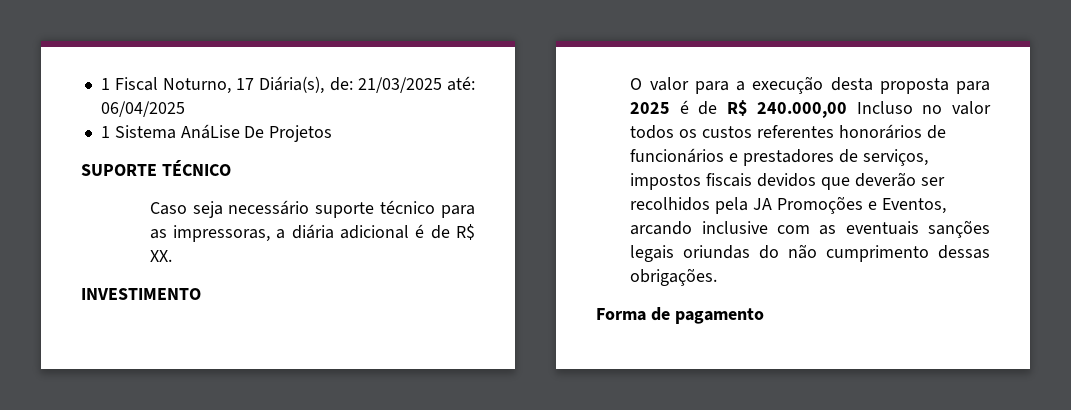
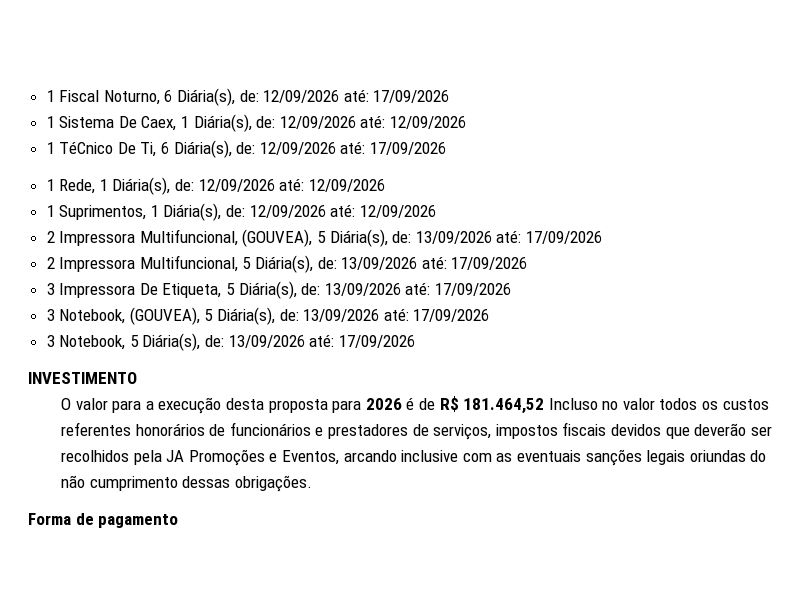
- 1 Fiscal Noturno, 17 Diária(s), de: 21/03/2025 até: 06/04/2025
+ 1 Fiscal Noturno, 6 Diária(s), de: 12/09/2026 até: 17/09/2026
- 1 Sistema AnáLise De Projetos
- SUPORTE TÉCNICO
- Caso seja necessário suporte técnico para as impressoras, a diária adicional é de R$ XX.
+ 1 Sistema De Caex, 1 Diária(s), de: 12/09/2026 até: 12/09/2026
+ 1 TéCnico De Ti, 6 Diária(s), de: 12/09/2026 até: 17/09/2026
+ 1 Rede, 1 Diária(s), de: 12/09/2026 até: 12/09/2026
+ 1 Suprimentos, 1 Diária(s), de: 12/09/2026 até: 12/09/2026
+ 2 Impressora Multifuncional, (GOUVEA), 5 Diária(s), de: 13/09/2026 até: 17/09/2026
+ 2 Impressora Multifuncional, 5 Diária(s), de: 13/09/2026 até: 17/09/2026
+ 3 Impressora De Etiqueta, 5 Diária(s), de: 13/09/2026 até: 17/09/2026
+ 3 Notebook, (GOUVEA), 5 Diária(s), de: 13/09/2026 até: 17/09/2026
+ 3 Notebook, 5 Diária(s), de: 13/09/2026 até: 17/09/2026
- O valor para a execução desta proposta para 2025 é de R$ 240.000,00 Incluso no valor todos os custos referentes honorários de funcionários e prestadores de serviços, impostos fiscais devidos que deverão ser recolhidos pela JA Promoções e Eventos, arcando inclusive com as eventuais sanções legais oriundas do não cumprimento dessas obrigações.
+ O valor para a execução desta proposta para 2026 é de R$ 181.464,52 Incluso no valor todos os custos referentes honorários de funcionários e prestadores de serviços, impostos fiscais devidos que deverão ser recolhidos pela JA Promoções e Eventos, arcando inclusive com as eventuais sanções legais oriundas do não cumprimento dessas obrigações.

